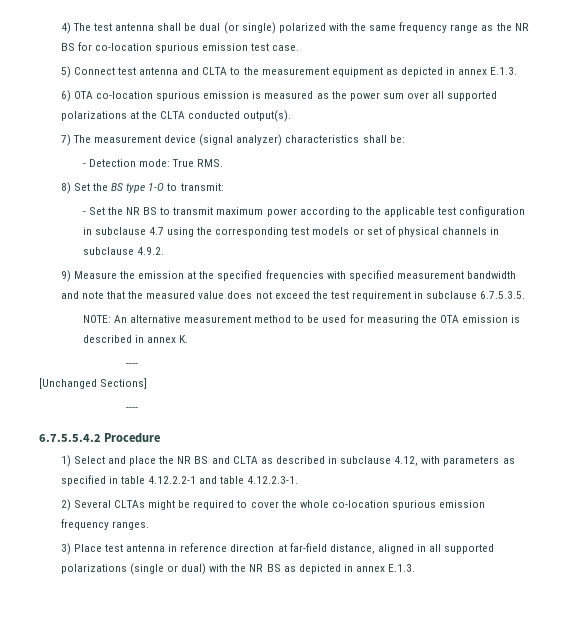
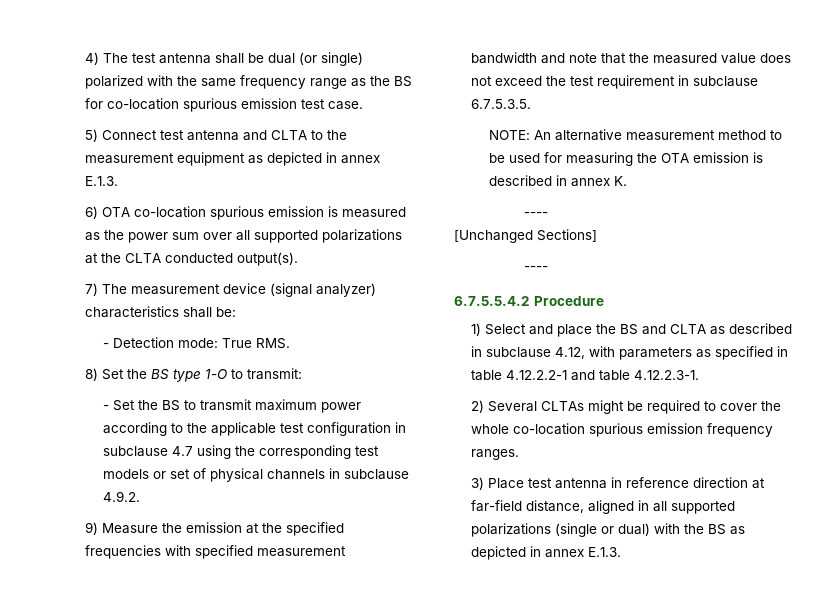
- 4) The test antenna shall be dual (or single) polarized with the same frequency range as the NR BS for co-location spurious emission test case.
+ 4) The test antenna shall be dual (or single) polarized with the same frequency range as the BS for co-location spurious emission test case.
- - Set the NR BS to transmit maximum power according to the applicable test configuration in subclause 4.7 using the corresponding test models or set of physical channels in subclause 4.9.2.
+ - Set the BS to transmit maximum power according to the applicable test configuration in subclause 4.7 using the corresponding test models or set of physical channels in subclause 4.9.2.
- 1) Select and place the NR BS and CLTA as described in subclause 4.12, with parameters as specified in table 4.12.2.2-1 and table 4.12.2.3-1.
+ 1) Select and place the BS and CLTA as described in subclause 4.12, with parameters as specified in table 4.12.2.2-1 and table 4.12.2.3-1.
- 3) Place test antenna in reference direction at far-field distance, aligned in all supported polarizations (single or dual) with the NR BS as depicted in annex E.1.3.
+ 3) Place test antenna in reference direction at far-field distance, aligned in all supported polarizations (single or dual) with the BS as depicted in annex E.1.3.

